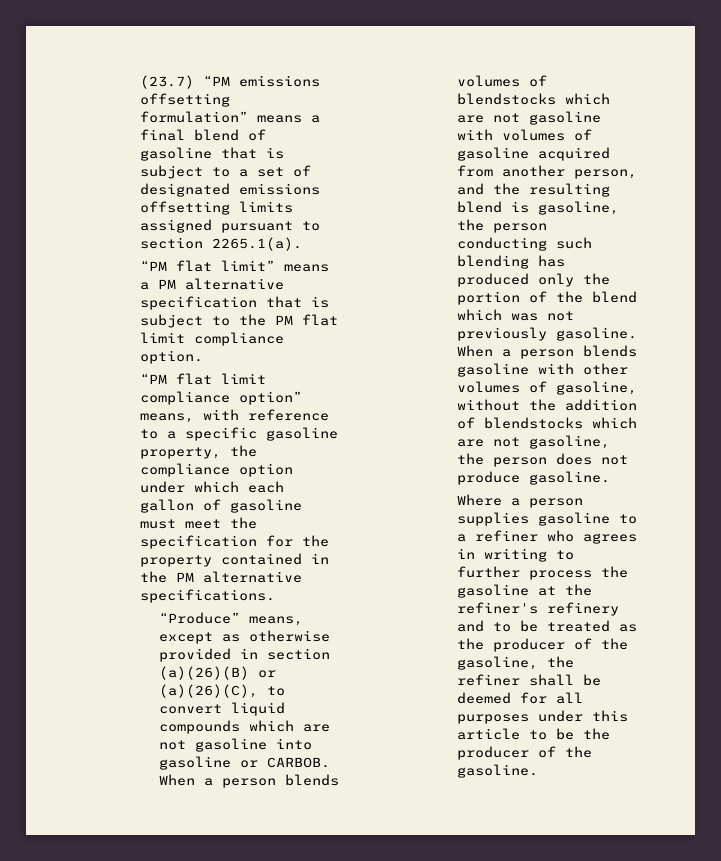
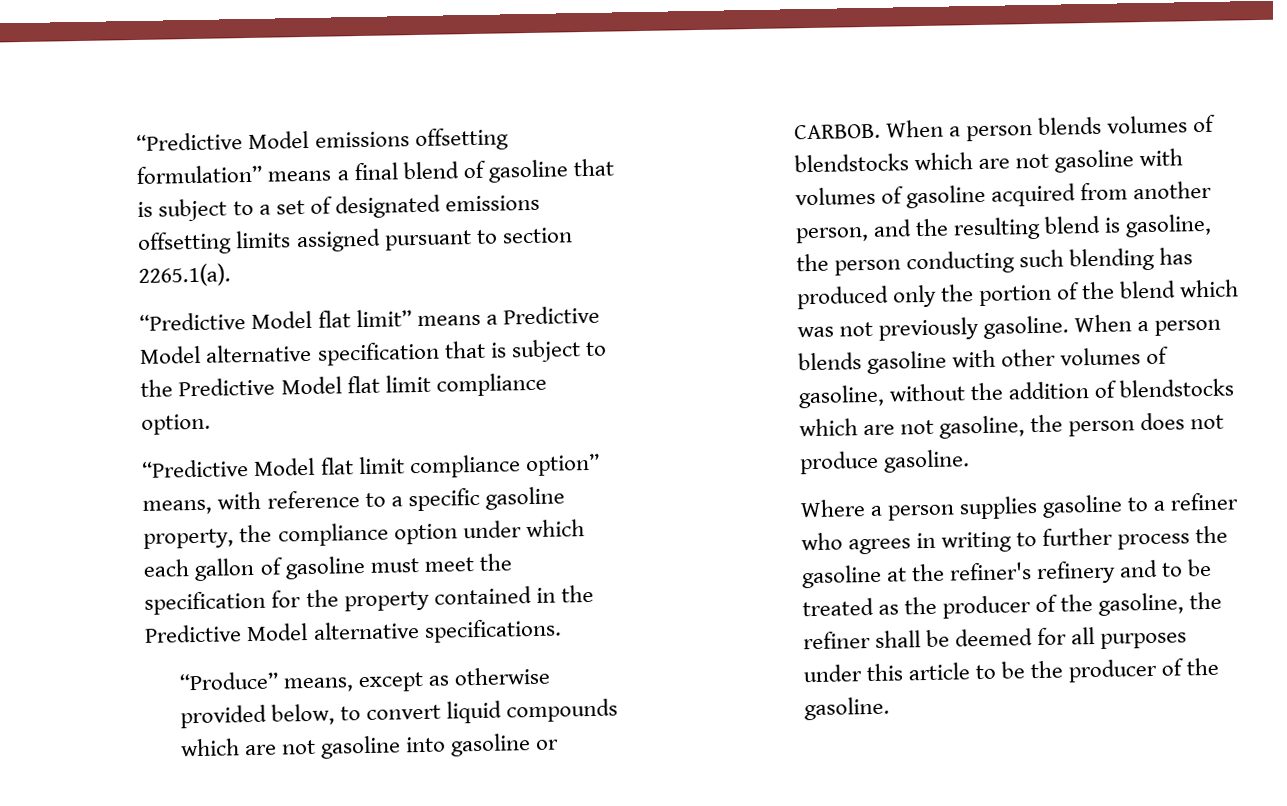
- (23.7) “PM emissions offsetting formulation” means a final blend of gasoline that is subject to a set of designated emissions offsetting limits assigned pursuant to section 2265.1(a).
+ “Predictive Model emissions offsetting formulation” means a final blend of gasoline that is subject to a set of designated emissions offsetting limits assigned pursuant to section 2265.1(a).
- “PM flat limit” means a PM alternative specification that is subject to the PM flat limit compliance option.
+ “Predictive Model flat limit” means a Predictive Model alternative specification that is subject to the Predictive Model flat limit compliance option.
- “PM flat limit compliance option” means, with reference to a specific gasoline property, the compliance option under which each gallon of gasoline must meet the specification for the property contained in the PM alternative specifications.
+ “Predictive Model flat limit compliance option” means, with reference to a specific gasoline property, the compliance option under which each gallon of gasoline must meet the specification for the property contained in the Predictive Model alternative specifications.
- “Produce” means, except as otherwise provided in section (a)(26)(B) or (a)(26)(C), to convert liquid compounds which are not gasoline into gasoline or CARBOB.
+ “Produce” means, except as otherwise provided below, to convert liquid compounds which are not gasoline into gasoline or CARBOB.

